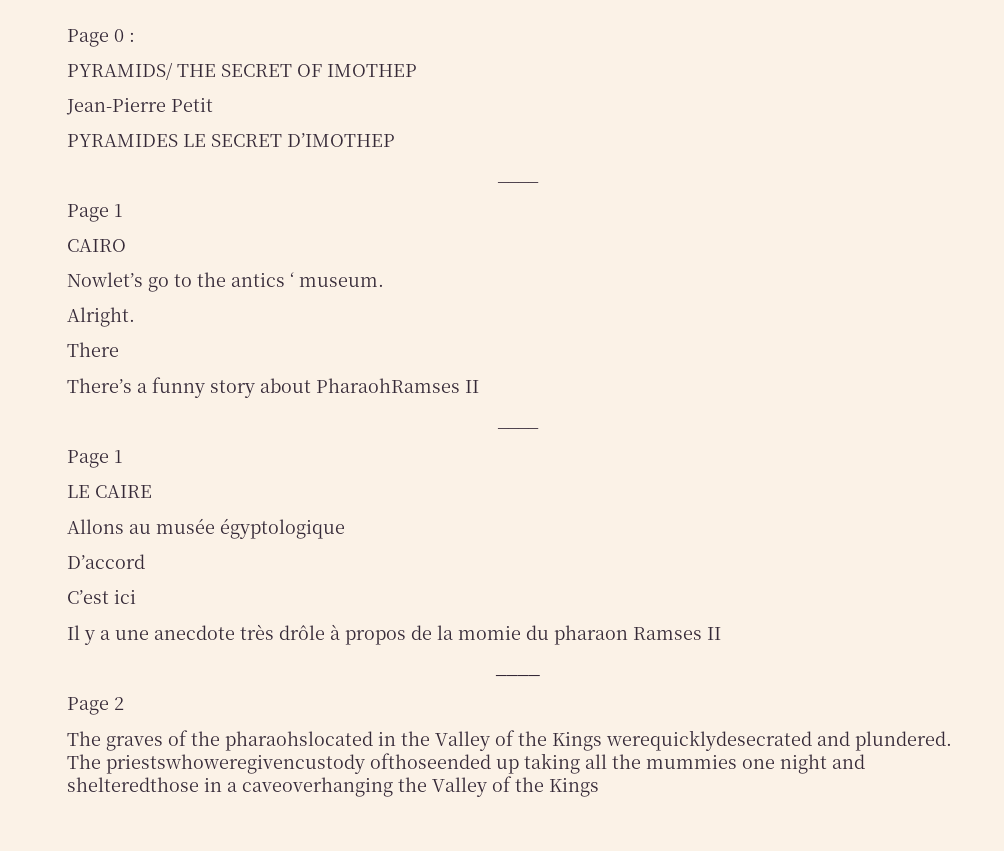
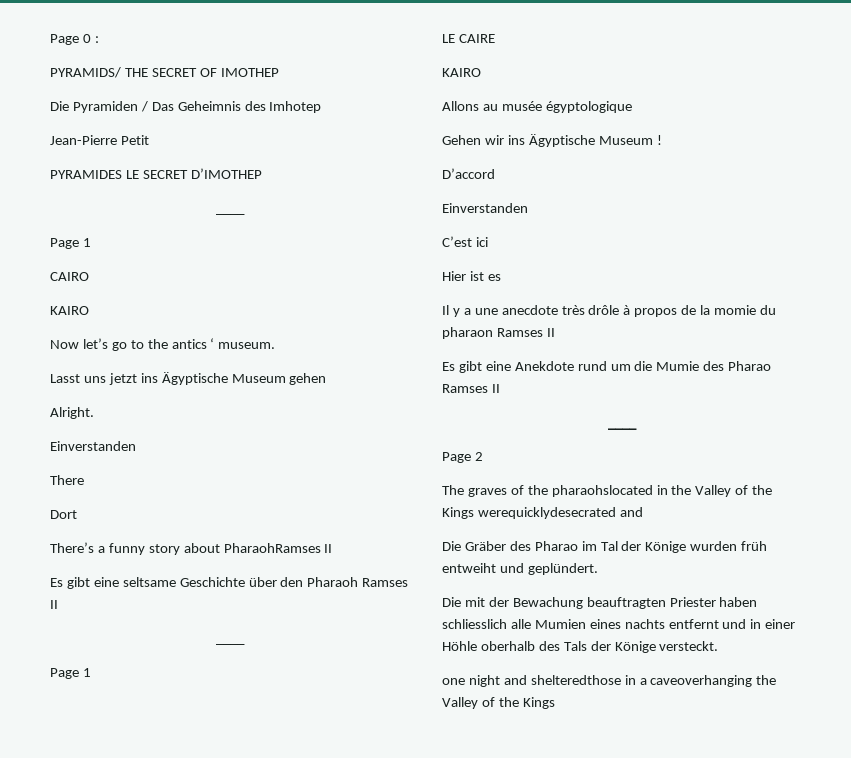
+ Die Pyramiden / Das Geheimnis des Imhotep
  CAIRO
- Nowlet’s go to the antics ‘ museum.
+ KAIRO
+ Now let’s go to the antics ‘ museum.
+ Lasst uns jetzt ins Ägyptische Museum gehen
  Alright.
+ Einverstanden
+ Dort
+ Es gibt eine seltsame Geschichte über den Pharaoh Ramses II
  LE CAIRE
+ KAIRO
+ Gehen wir ins Ägyptische Museum !
  D’accord
+ Einverstanden
+ Hier ist es
+ Es gibt eine Anekdote rund um die Mumie des Pharao Ramses II
- The graves of the pharaohslocated in the Valley of the Kings werequicklydesecrated and plundered. The priestswhoweregivencustody ofthoseended up taking all the mummies one night and shelteredthose in a caveoverhanging the Valley of the Kings
+ The graves of the pharaohslocated in the Valley of the Kings werequicklydesecrated and
+ Die Gräber des Pharao im Tal der Könige wurden früh entweiht und geplündert.
+ Die mit der Bewachung beauftragten Priester haben schliesslich alle Mumien eines nachts entfernt und in einer Höhle oberhalb des Tals der Könige versteckt.
+ one night and shelteredthose in a caveoverhanging the Valley of the Kings

